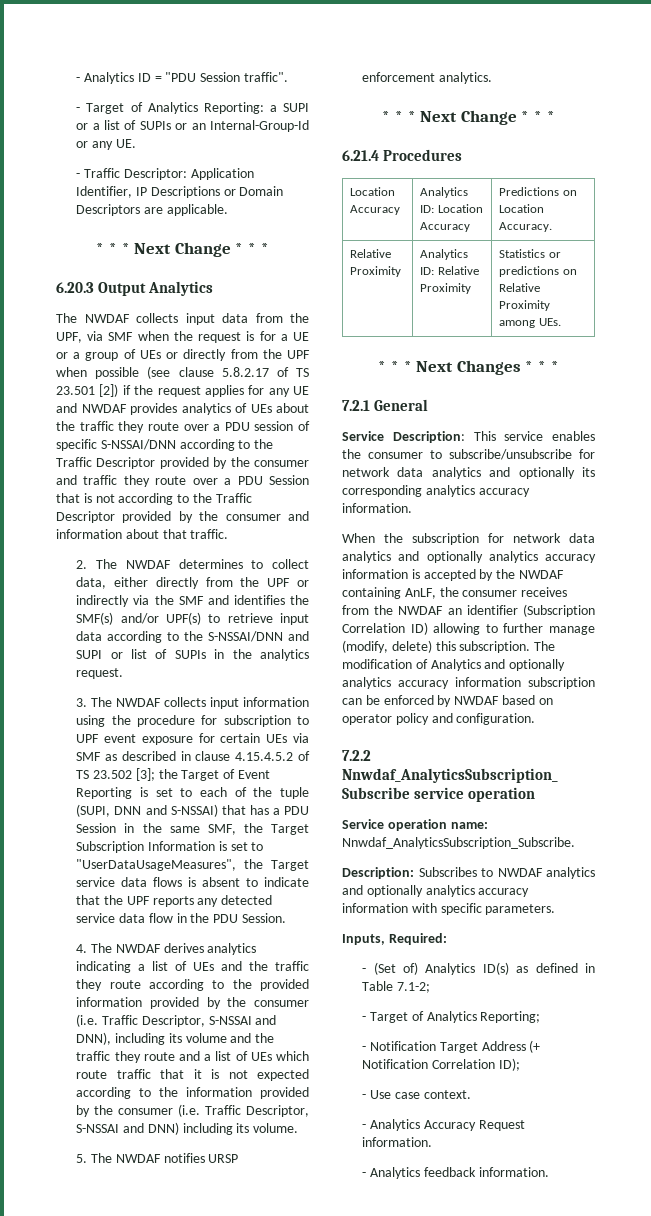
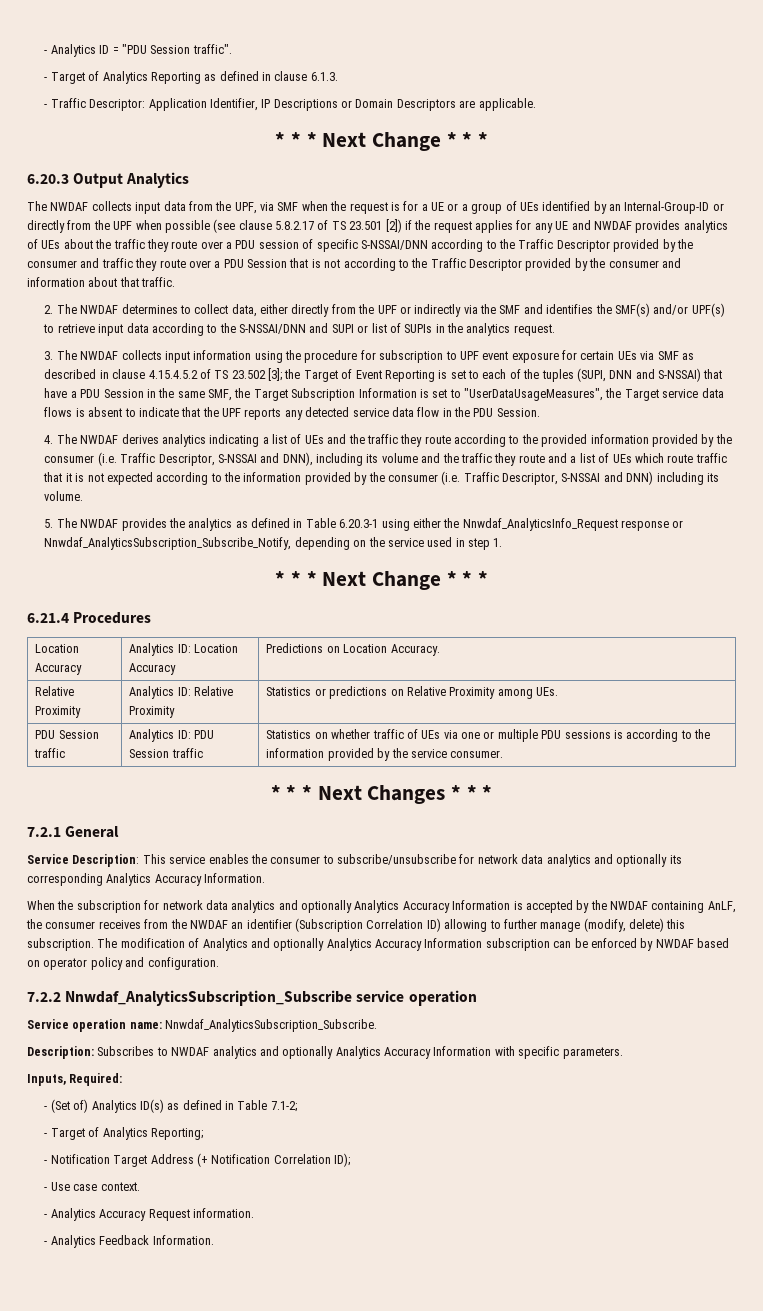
- - Target of Analytics Reporting: a SUPI or a list of SUPIs or an Internal-Group-Id or any UE.
+ - Target of Analytics Reporting as defined in clause 6.1.3.
- The NWDAF collects input data from the UPF, via SMF when the request is for a UE or a group of UEs or directly from the UPF when possible (see clause 5.8.2.17 of TS 23.501 [2]) if the request applies for any UE and NWDAF provides analytics of UEs about the traffic they route over a PDU session of specific S-NSSAI/DNN according to the Traffic Descriptor provided by the consumer and traffic they route over a PDU Session that is not according to the Traffic Descriptor provided by the consumer and information about that traffic.
+ The NWDAF collects input data from the UPF, via SMF when the request is for a UE or a group of UEs identified by an Internal-Group-ID or directly from the UPF when possible (see clause 5.8.2.17 of TS 23.501 [2]) if the request applies for any UE and NWDAF provides analytics of UEs about the traffic they route over a PDU session of specific S-NSSAI/DNN according to the Traffic Descriptor provided by the consumer and traffic they route over a PDU Session that is not according to the Traffic Descriptor provided by the consumer and information about that traffic.
- the Target of Event Reporting is set to each of the tuple (SUPI, DNN and S-NSSAI) that has a PDU Session in the same SMF, the Target Subscription Information is set to "UserDataUsageMeasures", the Target service data flows is absent to indicate that the UPF reports any detected service data flow in the PDU Session.
+ the Target of Event Reporting is set to each of the tuples (SUPI, DNN and S-NSSAI) that have a PDU Session in the same SMF, the Target Subscription Information is set to "UserDataUsageMeasures", the Target service data flows is absent to indicate that the UPF reports any detected service data flow in the PDU Session.
- 5. The NWDAF notifies URSP enforcement analytics.
+ 5. The NWDAF provides the analytics as defined in Table 6.20.3-1 using either the Nnwdaf_AnalyticsInfo_Request response or Nnwdaf_AnalyticsSubscription_Subscribe_Notify, depending on the service used in step 1.
+ PDU Session traffic | Analytics ID: PDU Session traffic | Statistics on whether traffic of UEs via one or multiple PDU sessions is according to the information provided by the service consumer.
- Service Description: This service enables the consumer to subscribe/unsubscribe for network data analytics and optionally its corresponding analytics accuracy information.
+ Service Description: This service enables the consumer to subscribe/unsubscribe for network data analytics and optionally its corresponding Analytics Accuracy Information.
- When the subscription for network data analytics and optionally analytics accuracy information is accepted by the NWDAF containing AnLF, the consumer receives from the NWDAF an identifier (Subscription Correlation ID) allowing to further manage (modify, delete) this subscription.
+ When the subscription for network data analytics and optionally Analytics Accuracy Information is accepted by the NWDAF containing AnLF, the consumer receives from the NWDAF an identifier (Subscription Correlation ID) allowing to further manage (modify, delete) this subscription.
- The modification of Analytics and optionally analytics accuracy information subscription can be enforced by NWDAF based on operator policy and configuration.
+ The modification of Analytics and optionally Analytics Accuracy Information subscription can be enforced by NWDAF based on operator policy and configuration.
- Description: Subscribes to NWDAF analytics and optionally analytics accuracy information with specific parameters.
+ Description: Subscribes to NWDAF analytics and optionally Analytics Accuracy Information with specific parameters.
- - Analytics feedback information.
+ - Analytics Feedback Information.

